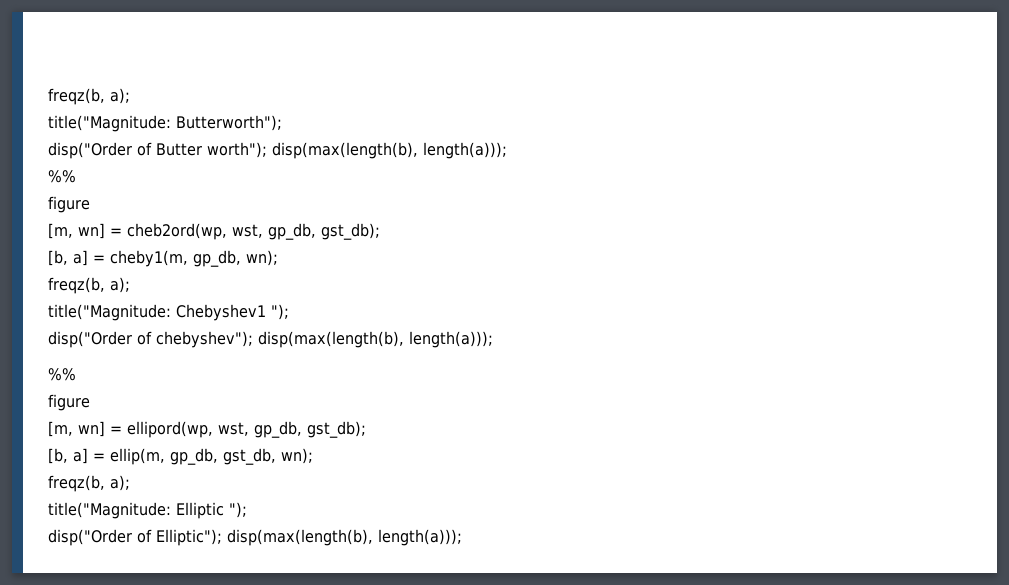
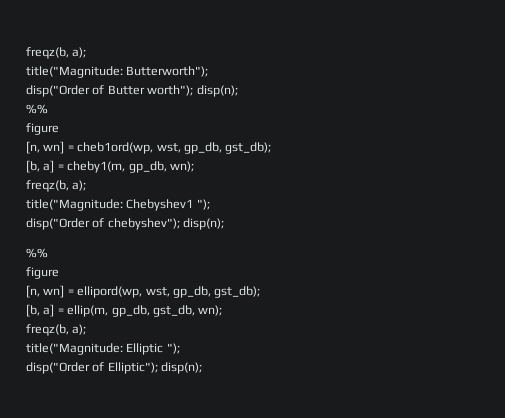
- disp("Order of Butter worth"); disp(max(length(b), length(a)));
+ disp("Order of Butter worth"); disp(n);
  %%
  figure
- [m, wn] = cheb2ord(wp, wst, gp_db, gst_db);
+ [n, wn] = cheb1ord(wp, wst, gp_db, gst_db);
- disp("Order of chebyshev"); disp(max(length(b), length(a)));
+ disp("Order of chebyshev"); disp(n);
  %%
  figure
- [m, wn] = ellipord(wp, wst, gp_db, gst_db);
+ [n, wn] = ellipord(wp, wst, gp_db, gst_db);
- disp("Order of Elliptic"); disp(max(length(b), length(a)));
+ disp("Order of Elliptic"); disp(n);

